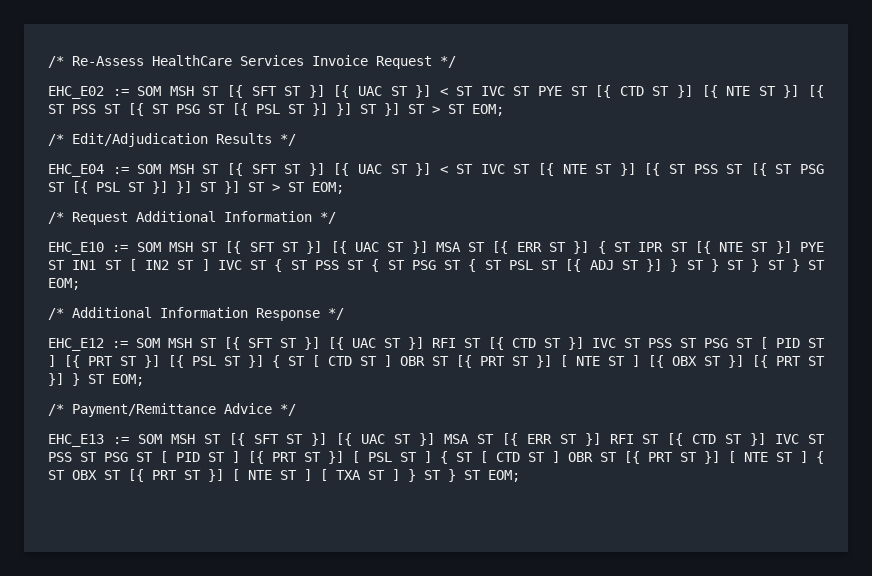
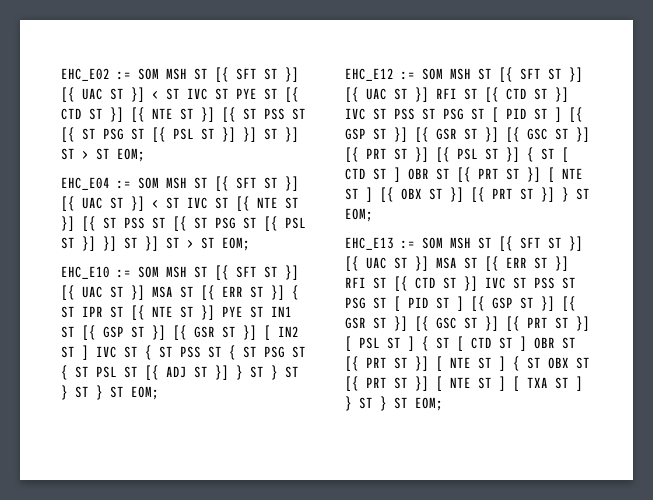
- /* Re-Assess HealthCare Services Invoice Request */
- /* Edit/Adjudication Results */
- /* Request Additional Information */
- EHC_E10 := SOM MSH ST [{ SFT ST }] [{ UAC ST }] MSA ST [{ ERR ST }] { ST IPR ST [{ NTE ST }] PYE ST IN1 ST [ IN2 ST ] IVC ST { ST PSS ST { ST PSG ST { ST PSL ST [{ ADJ ST }] } ST } ST } ST } ST EOM;
+ EHC_E10 := SOM MSH ST [{ SFT ST }] [{ UAC ST }] MSA ST [{ ERR ST }] { ST IPR ST [{ NTE ST }] PYE ST IN1 ST [{ GSP ST }] [{ GSR ST }] [ IN2 ST ] IVC ST { ST PSS ST { ST PSG ST { ST PSL ST [{ ADJ ST }] } ST } ST } ST } ST EOM;
- /* Additional Information Response */
- EHC_E12 := SOM MSH ST [{ SFT ST }] [{ UAC ST }] RFI ST [{ CTD ST }] IVC ST PSS ST PSG ST [ PID ST ] [{ PRT ST }] [{ PSL ST }] { ST [ CTD ST ] OBR ST [{ PRT ST }] [ NTE ST ] [{ OBX ST }] [{ PRT ST }] } ST EOM;
+ EHC_E12 := SOM MSH ST [{ SFT ST }] [{ UAC ST }] RFI ST [{ CTD ST }] IVC ST PSS ST PSG ST [ PID ST ] [{ GSP ST }] [{ GSR ST }] [{ GSC ST }] [{ PRT ST }] [{ PSL ST }] { ST [ CTD ST ] OBR ST [{ PRT ST }] [ NTE ST ] [{ OBX ST }] [{ PRT ST }] } ST EOM;
- /* Payment/Remittance Advice */
- EHC_E13 := SOM MSH ST [{ SFT ST }] [{ UAC ST }] MSA ST [{ ERR ST }] RFI ST [{ CTD ST }] IVC ST PSS ST PSG ST [ PID ST ] [{ PRT ST }] [ PSL ST ] { ST [ CTD ST ] OBR ST [{ PRT ST }] [ NTE ST ] { ST OBX ST [{ PRT ST }] [ NTE ST ] [ TXA ST ] } ST } ST EOM;
+ EHC_E13 := SOM MSH ST [{ SFT ST }] [{ UAC ST }] MSA ST [{ ERR ST }] RFI ST [{ CTD ST }] IVC ST PSS ST PSG ST [ PID ST ] [{ GSP ST }] [{ GSR ST }] [{ GSC ST }] [{ PRT ST }] [ PSL ST ] { ST [ CTD ST ] OBR ST [{ PRT ST }] [ NTE ST ] { ST OBX ST [{ PRT ST }] [ NTE ST ] [ TXA ST ] } ST } ST EOM;

